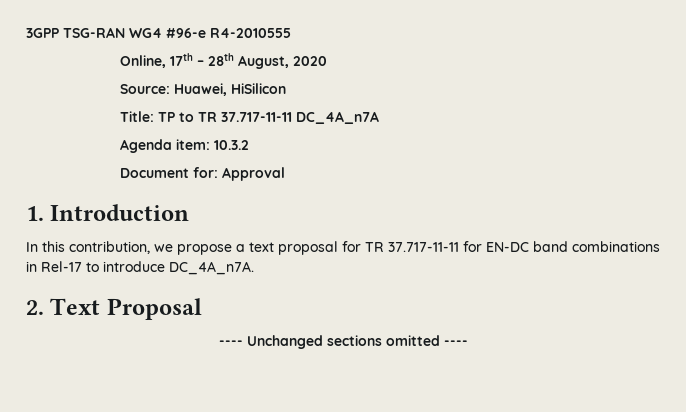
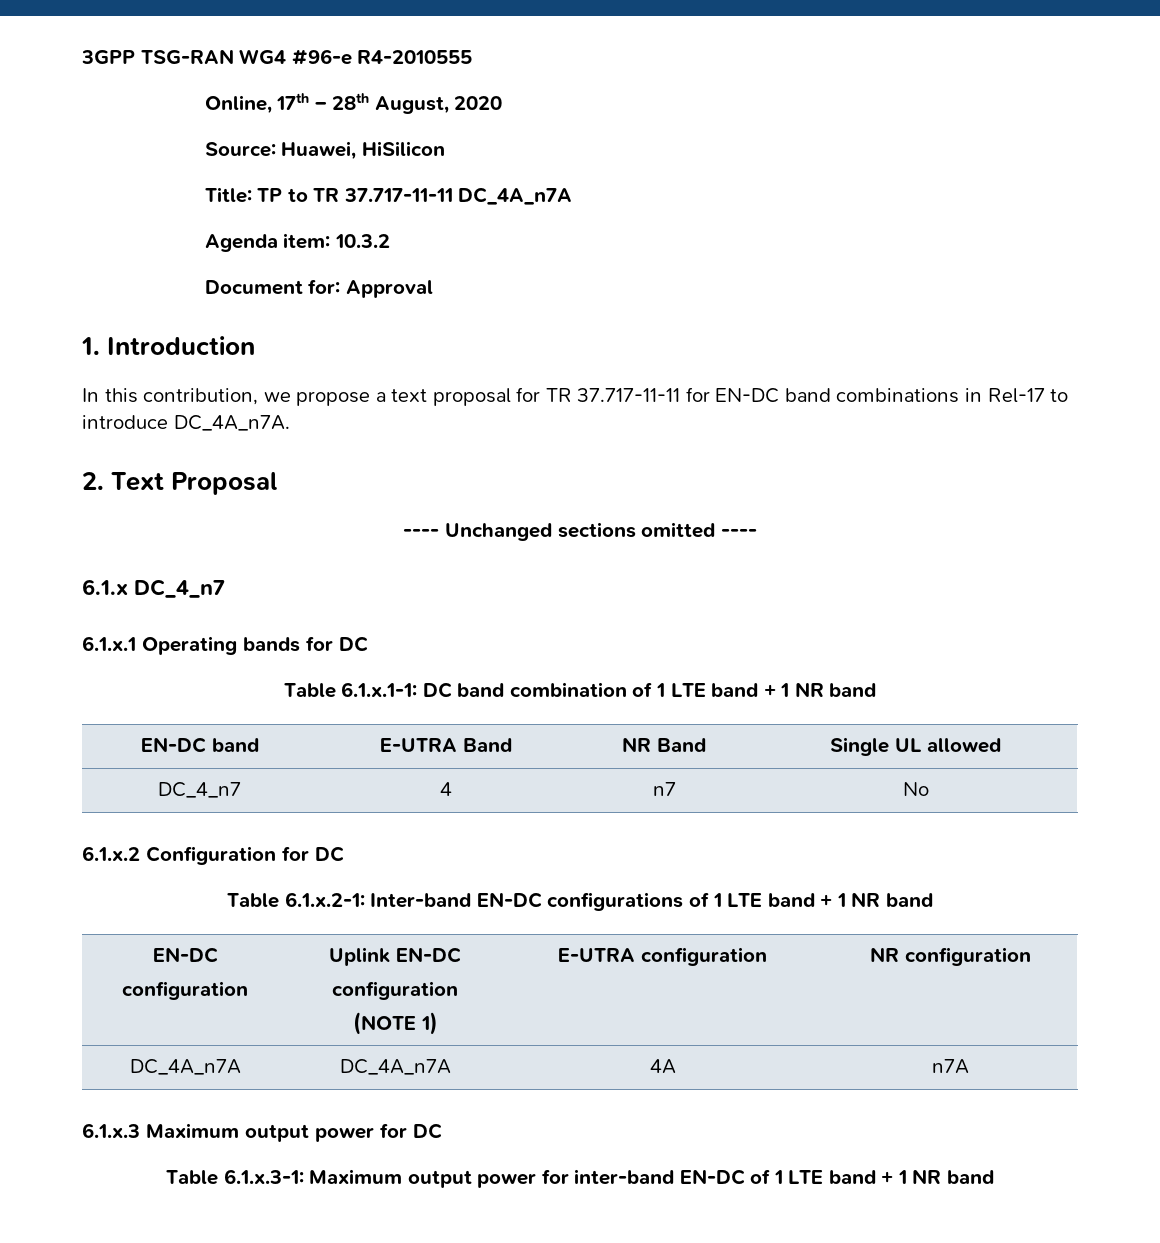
+ 6.1.x DC_4_n7
+ 6.1.x.1 Operating bands for DC
+ Table 6.1.x.1-1: DC band combination of 1 LTE band + 1 NR band
+ EN-DC band | E-UTRA Band | NR Band | Single UL allowed
+ DC_4_n7 | 4 | n7 | No
+ 6.1.x.2 Configuration for DC
+ Table 6.1.x.2-1: Inter-band EN-DC configurations of 1 LTE band + 1 NR band
+ EN-DC
+ configuration | Uplink EN-DC
+ configuration
+ (NOTE 1) | E-UTRA configuration | NR configuration
+ DC_4A_n7A | DC_4A_n7A | 4A | n7A
+ 6.1.x.3 Maximum output power for DC
+ Table 6.1.x.3-1: Maximum output power for inter-band EN-DC of 1 LTE band + 1 NR band

